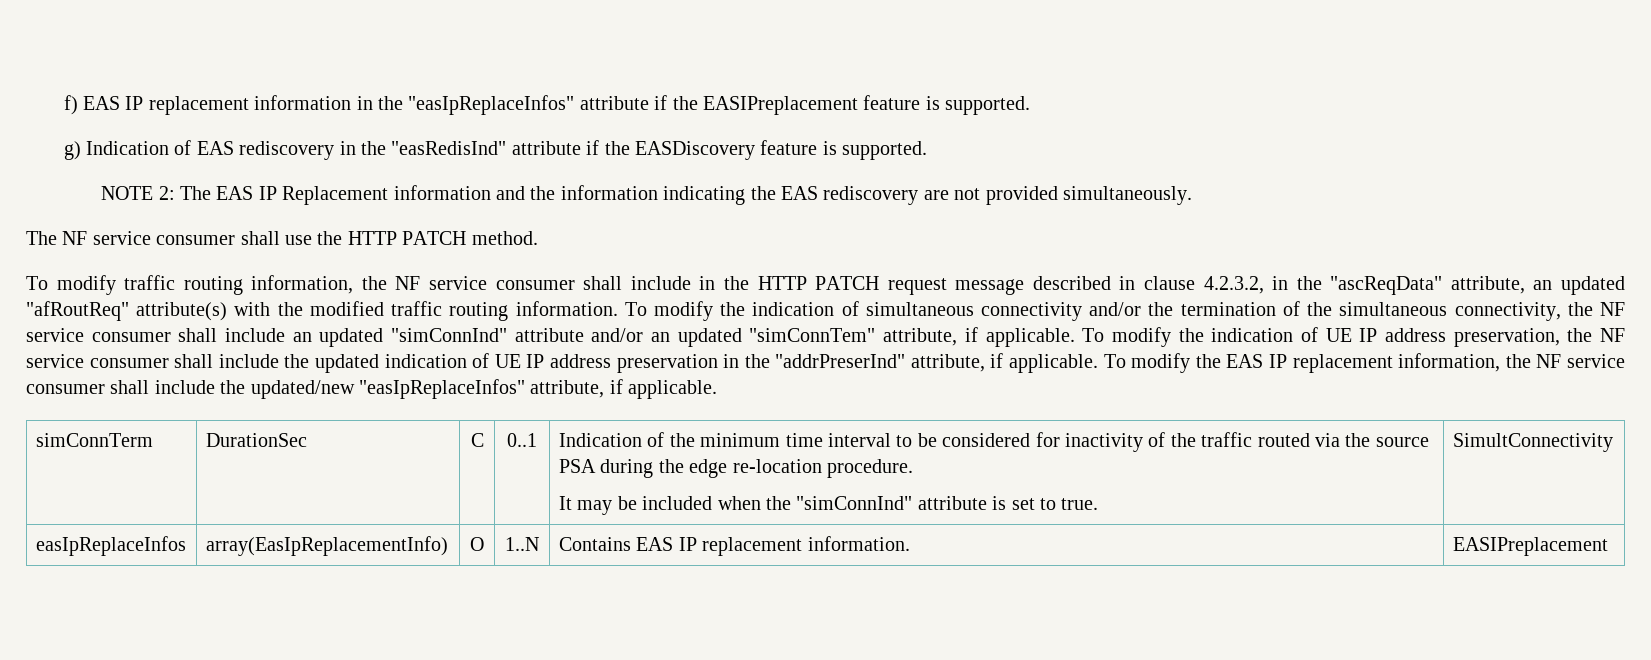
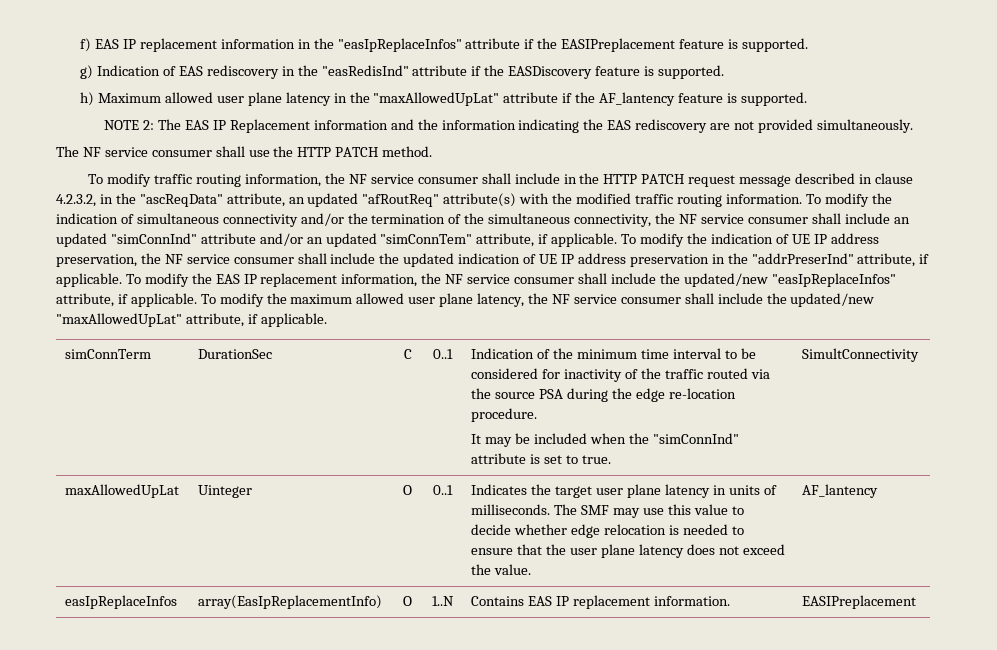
+ h) Maximum allowed user plane latency in the "maxAllowedUpLat" attribute if the AF_lantency feature is supported.
+ To modify the maximum allowed user plane latency, the NF service consumer shall include the updated/new "maxAllowedUpLat" attribute, if applicable.
+ maxAllowedUpLat | Uinteger | O | 0..1 | Indicates the target user plane latency in units of milliseconds. The SMF may use this value to decide whether edge relocation is needed to ensure that the user plane latency does not exceed the value. | AF_lantency

